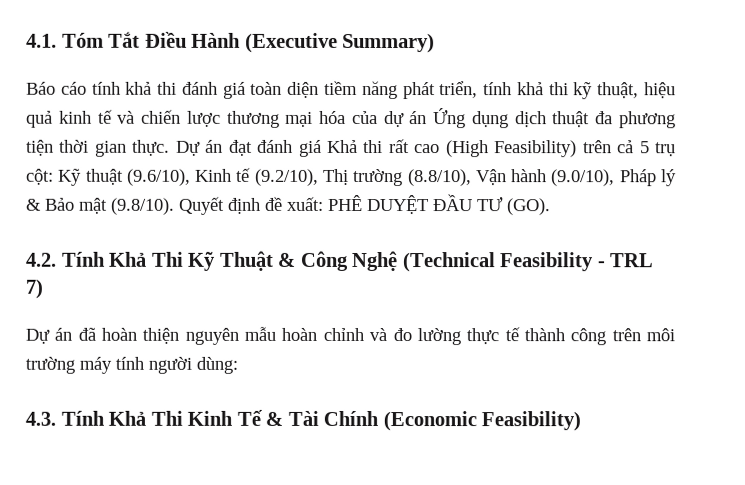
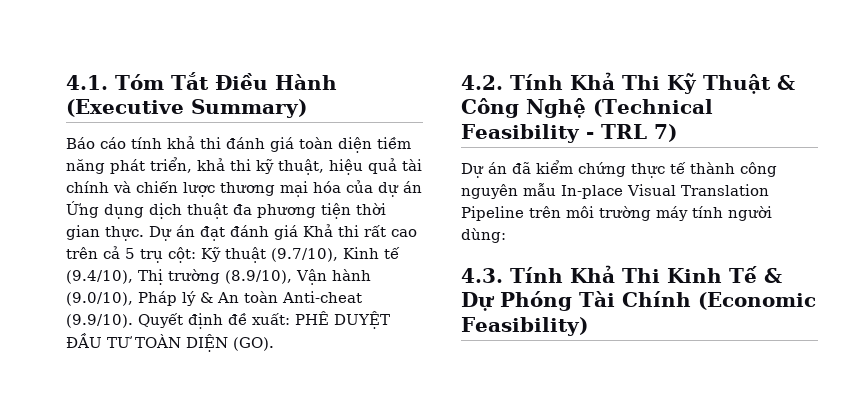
- Báo cáo tính khả thi đánh giá toàn diện tiềm năng phát triển, tính khả thi kỹ thuật, hiệu quả kinh tế và chiến lược thương mại hóa của dự án Ứng dụng dịch thuật đa phương tiện thời gian thực.
+ Báo cáo tính khả thi đánh giá toàn diện tiềm năng phát triển, khả thi kỹ thuật, hiệu quả tài chính và chiến lược thương mại hóa của dự án Ứng dụng dịch thuật đa phương tiện thời gian thực.
- Dự án đạt đánh giá Khả thi rất cao (High Feasibility) trên cả 5 trụ cột: Kỹ thuật (9.6/10), Kinh tế (9.2/10), Thị trường (8.8/10), Vận hành (9.0/10), Pháp lý & Bảo mật (9.8/10). Quyết định đề xuất: PHÊ DUYỆT ĐẦU TƯ (GO).
+ Dự án đạt đánh giá Khả thi rất cao trên cả 5 trụ cột: Kỹ thuật (9.7/10), Kinh tế (9.4/10), Thị trường (8.9/10), Vận hành (9.0/10), Pháp lý & An toàn Anti-cheat (9.9/10). Quyết định đề xuất: PHÊ DUYỆT ĐẦU TƯ TOÀN DIỆN (GO).
- Dự án đã hoàn thiện nguyên mẫu hoàn chỉnh và đo lường thực tế thành công trên môi trường máy tính người dùng:
+ Dự án đã kiểm chứng thực tế thành công nguyên mẫu In-place Visual Translation Pipeline trên môi trường máy tính người dùng:
- 4.3. Tính Khả Thi Kinh Tế & Tài Chính (Economic Feasibility)
+ 4.3. Tính Khả Thi Kinh Tế & Dự Phóng Tài Chính (Economic Feasibility)

